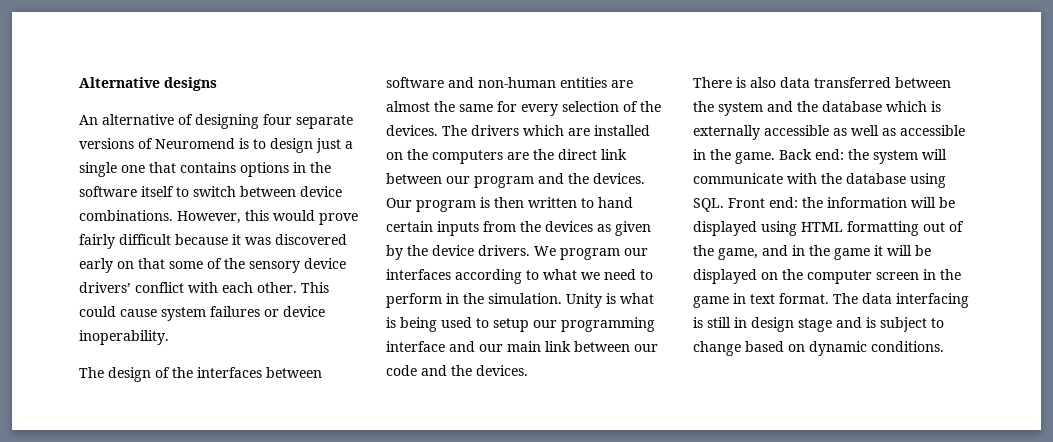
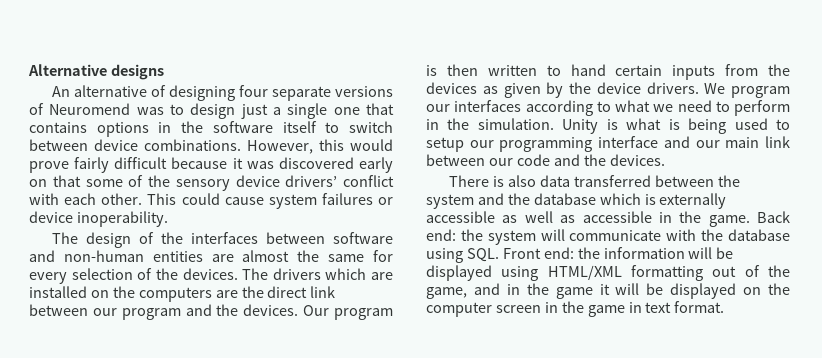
- An alternative of designing four separate versions of Neuromend is to design just a single one that contains options in the software itself to switch between device combinations.
+ An alternative of designing four separate versions of Neuromend was to design just a single one that contains options in the software itself to switch between device combinations.
- Back end: the system will communicate with the database using SQL. Front end: the information will be displayed using HTML formatting out of the game, and in the game it will be displayed on the computer screen in the game in text format. The data interfacing is still in design stage and is subject to change based on dynamic conditions.
+ Back end: the system will communicate with the database using SQL. Front end: the information will be displayed using HTML/XML formatting out of the game, and in the game it will be displayed on the computer screen in the game in text format.

